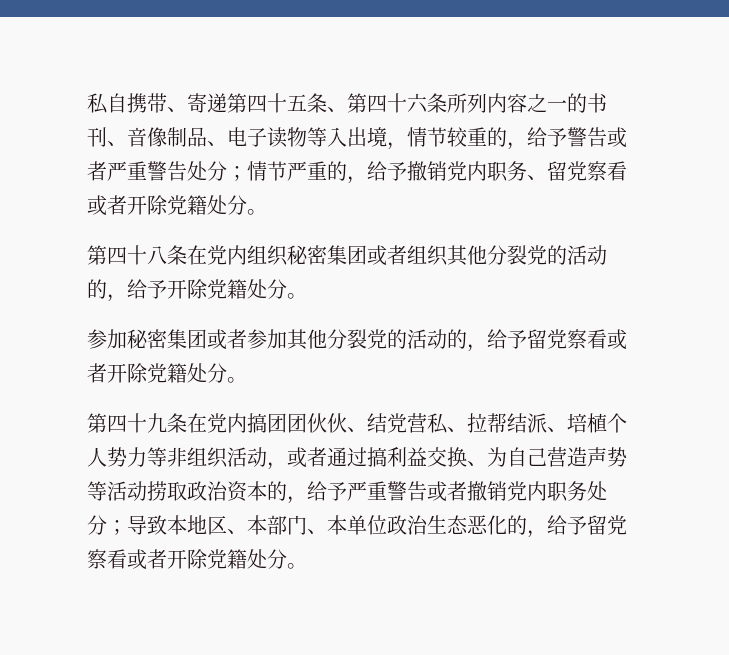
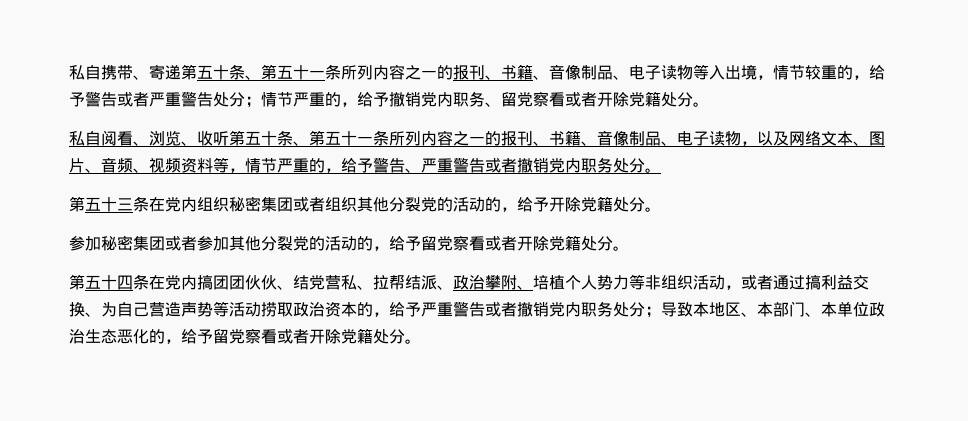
- 私自携带、寄递第四十五条、第四十六条所列内容之一的书刊、音像制品、电子读物等入出境，情节较重的，给予警告或者严重警告处分；情节严重的，给予撤销党内职务、留党察看或者开除党籍处分。
+ 私自携带、寄递第五十条、第五十一条所列内容之一的报刊、书籍、音像制品、电子读物等入出境，情节较重的，给予警告或者严重警告处分；情节严重的，给予撤销党内职务、留党察看或者开除党籍处分。
- 第四十八条在党内组织秘密集团或者组织其他分裂党的活动的，给予开除党籍处分。
+ 私自阅看、浏览、收听第五十条、第五十一条所列内容之一的报刊、书籍、音像制品、电子读物，以及网络文本、图片、音频、视频资料等，情节严重的，给予警告、严重警告或者撤销党内职务处分。
+ 第五十三条在党内组织秘密集团或者组织其他分裂党的活动的，给予开除党籍处分。
- 第四十九条在党内搞团团伙伙、结党营私、拉帮结派、培植个人势力等非组织活动，或者通过搞利益交换、为自己营造声势等活动捞取政治资本的，给予严重警告或者撤销党内职务处分；导致本地区、本部门、本单位政治生态恶化的，给予留党察看或者开除党籍处分。
+ 第五十四条在党内搞团团伙伙、结党营私、拉帮结派、政治攀附、培植个人势力等非组织活动，或者通过搞利益交换、为自己营造声势等活动捞取政治资本的，给予严重警告或者撤销党内职务处分；导致本地区、本部门、本单位政治生态恶化的，给予留党察看或者开除党籍处分。

